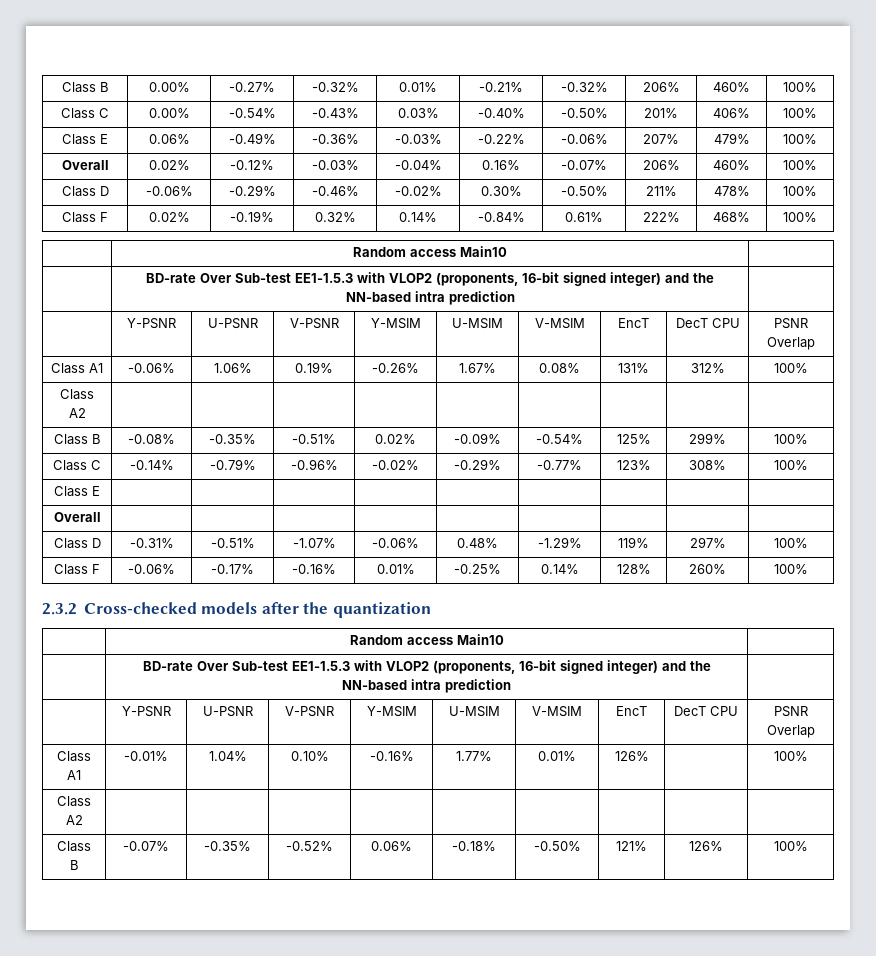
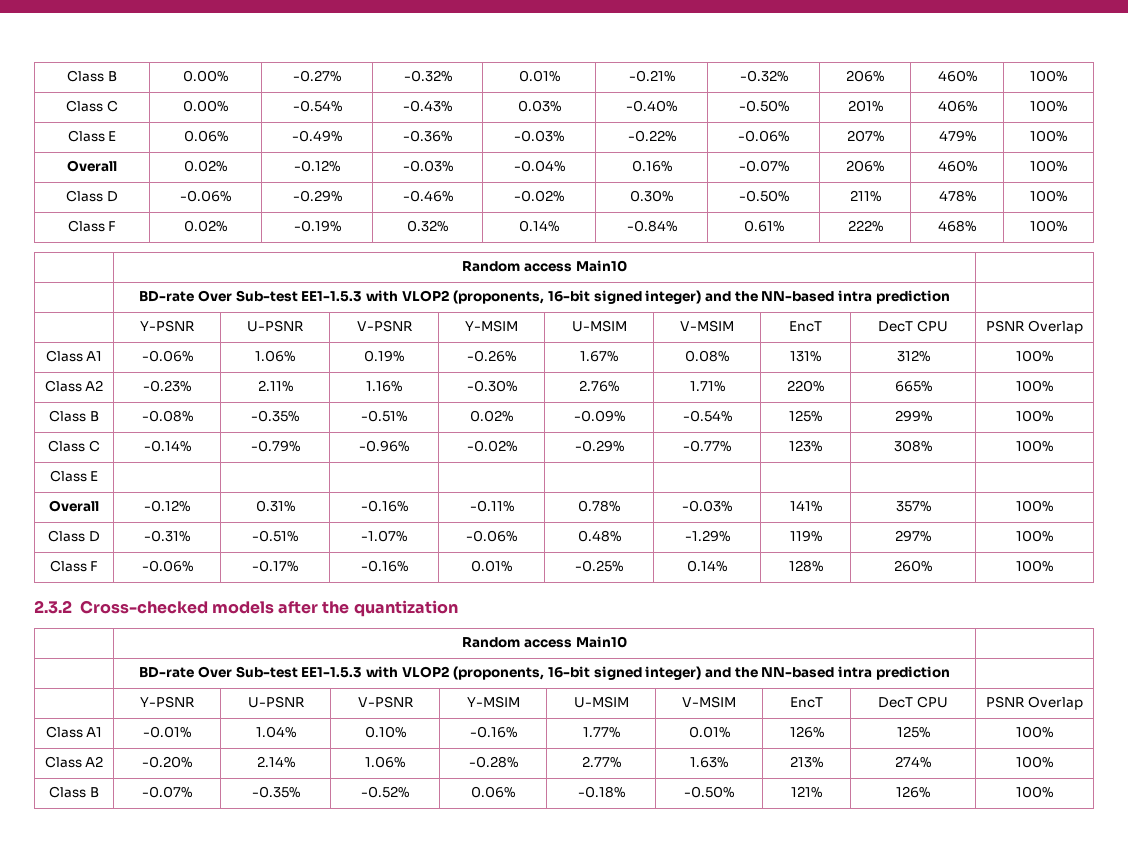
  Class A1 | -0.06% | 1.06% | 0.19% | -0.26% | 1.67% | 0.08% | 131% | 312% | 100%
- Class A2 | | | | | | | | |
+ Class A2 | -0.23% | 2.11% | 1.16% | -0.30% | 2.76% | 1.71% | 220% | 665% | 100%
- Overall | | | | | | | | |
+ Overall | -0.12% | 0.31% | -0.16% | -0.11% | 0.78% | -0.03% | 141% | 357% | 100%
- Class A1 | -0.01% | 1.04% | 0.10% | -0.16% | 1.77% | 0.01% | 126% | | 100%
- Class A2 | | | | | | | | |
+ Class A1 | -0.01% | 1.04% | 0.10% | -0.16% | 1.77% | 0.01% | 126% | 125% | 100%
+ Class A2 | -0.20% | 2.14% | 1.06% | -0.28% | 2.77% | 1.63% | 213% | 274% | 100%

